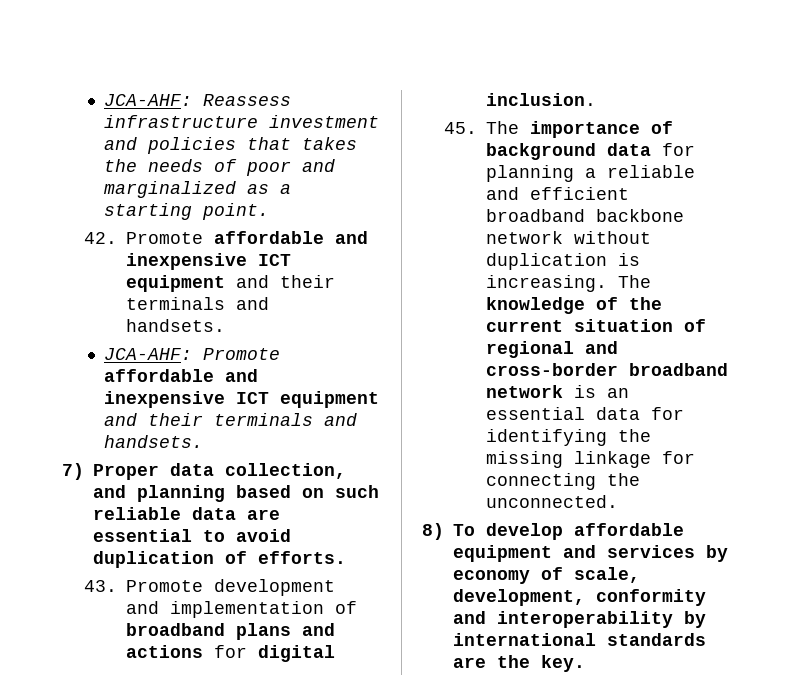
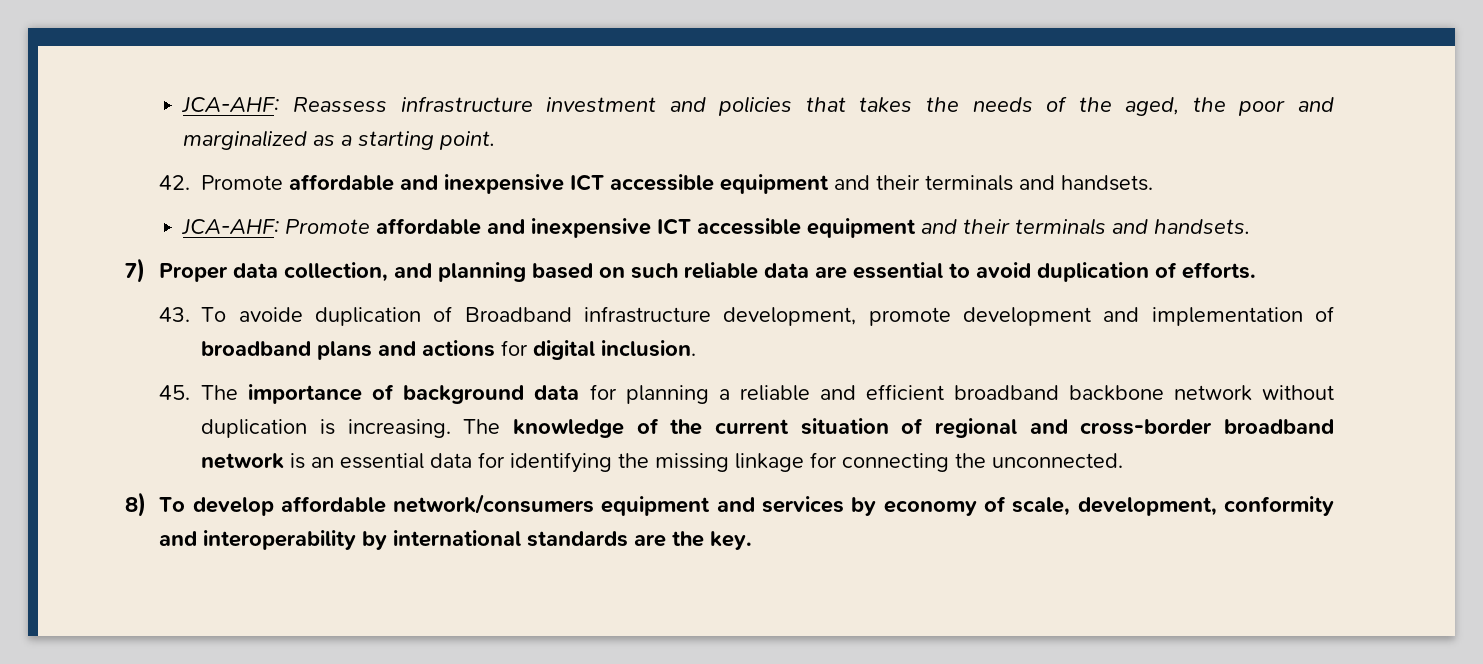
- JCA-AHF: Reassess infrastructure investment and policies that takes the needs of poor and marginalized as a starting point.
+ JCA-AHF: Reassess infrastructure investment and policies that takes the needs of the aged, the poor and marginalized as a starting point.
- 42. Promote affordable and inexpensive ICT equipment and their terminals and handsets.
+ 42. Promote affordable and inexpensive ICT accessible equipment and their terminals and handsets.
- JCA-AHF: Promote affordable and inexpensive ICT equipment and their terminals and handsets.
+ JCA-AHF: Promote affordable and inexpensive ICT accessible equipment and their terminals and handsets.
- 43. Promote development and implementation of broadband plans and actions for digital inclusion.
+ 43. To avoide duplication of Broadband infrastructure development, promote development and implementation of broadband plans and actions for digital inclusion.
- 8) To develop affordable equipment and services by economy of scale, development, conformity and interoperability by international standards are the key.
+ 8) To develop affordable network/consumers equipment and services by economy of scale, development, conformity and interoperability by international standards are the key.

